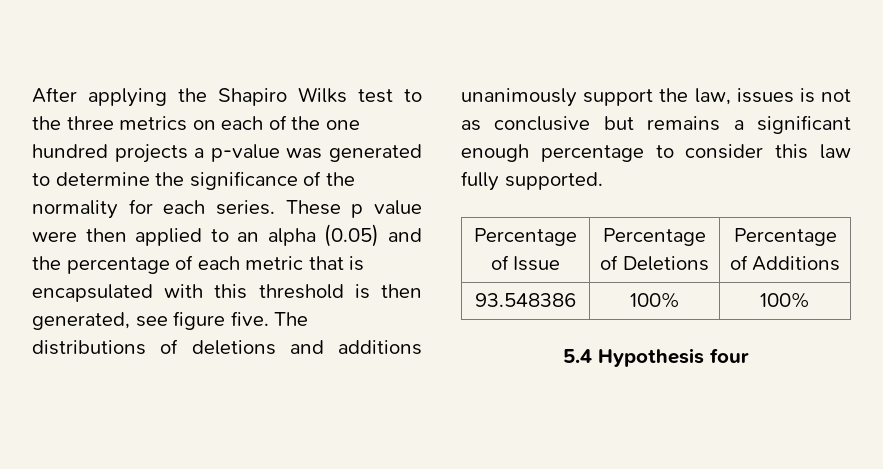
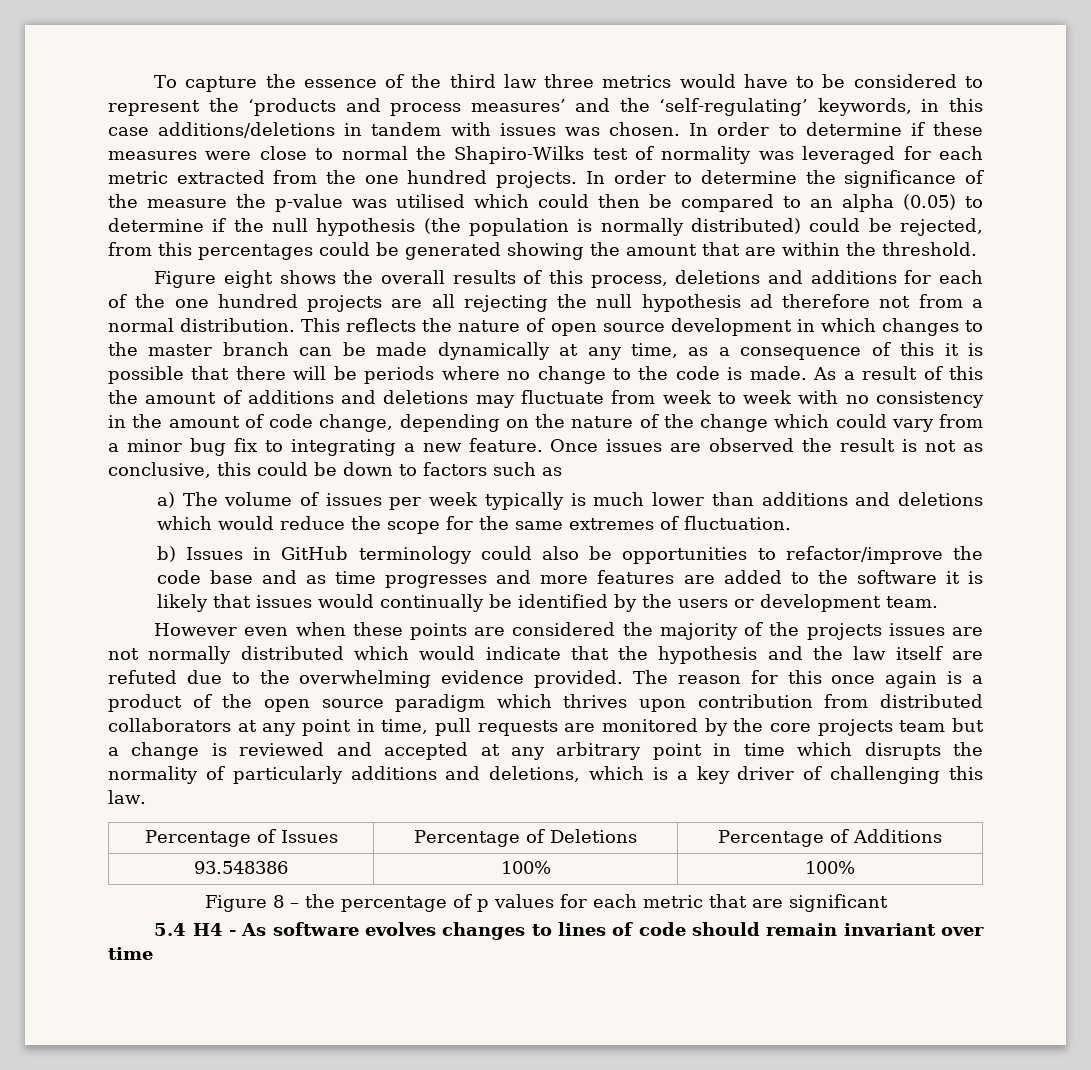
- After applying the Shapiro Wilks test to the three metrics on each of the one hundred projects a p-value was generated to determine the significance of the normality for each series. These p value were then applied to an alpha (0.05) and the percentage of each metric that is encapsulated with this threshold is then generated, see figure five. The distributions of deletions and additions unanimously support the law, issues is not as conclusive but remains a significant enough percentage to consider this law fully supported.
- Percentage of Issue | Percentage of Deletions | Percentage of Additions
+ To capture the essence of the third law three metrics would have to be considered to represent the ‘products and process measures’ and the ‘self-regulating’ keywords, in this case additions/deletions in tandem with issues was chosen. In order to determine if these measures were close to normal the Shapiro-Wilks test of normality was leveraged for each metric extracted from the one hundred projects. In order to determine the significance of the measure the p-value was utilised which could then be compared to an alpha (0.05) to determine if the null hypothesis (the population is normally distributed) could be rejected, from this percentages could be generated showing the amount that are within the threshold.
+ Figure eight shows the overall results of this process, deletions and additions for each of the one hundred projects are all rejecting the null hypothesis ad therefore not from a normal distribution. This reflects the nature of open source development in which changes to the master branch can be made dynamically at any time, as a consequence of this it is possible that there will be periods where no change to the code is made. As a result of this the amount of additions and deletions may fluctuate from week to week with no consistency in the amount of code change, depending on the nature of the change which could vary from a minor bug fix to integrating a new feature. Once issues are observed the result is not as conclusive, this could be down to factors such as
+ a) The volume of issues per week typically is much lower than additions and deletions which would reduce the scope for the same extremes of fluctuation.
+ b) Issues in GitHub terminology could also be opportunities to refactor/improve the code base and as time progresses and more features are added to the software it is likely that issues would continually be identified by the users or development team.
+ However even when these points are considered the majority of the projects issues are not normally distributed which would indicate that the hypothesis and the law itself are refuted due to the overwhelming evidence provided. The reason for this once again is a product of the open source paradigm which thrives upon contribution from distributed collaborators at any point in time, pull requests are monitored by the core projects team but a change is reviewed and accepted at any arbitrary point in time which disrupts the normality of particularly additions and deletions, which is a key driver of challenging this law.
+ Percentage of Issues | Percentage of Deletions | Percentage of Additions
- 5.4 Hypothesis four
+ Figure 8 – the percentage of p values for each metric that are significant
+ 5.4 H4 - As software evolves changes to lines of code should remain invariant over time

